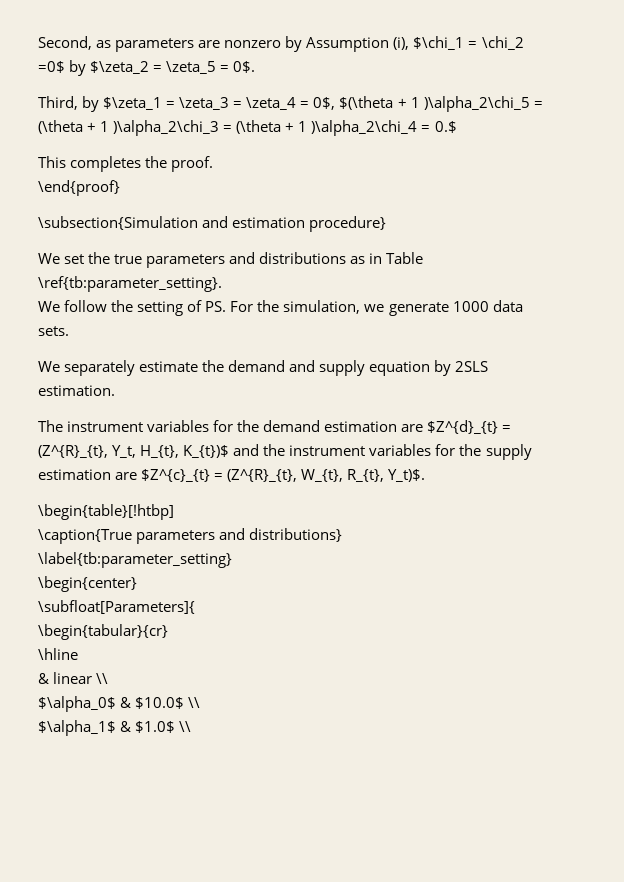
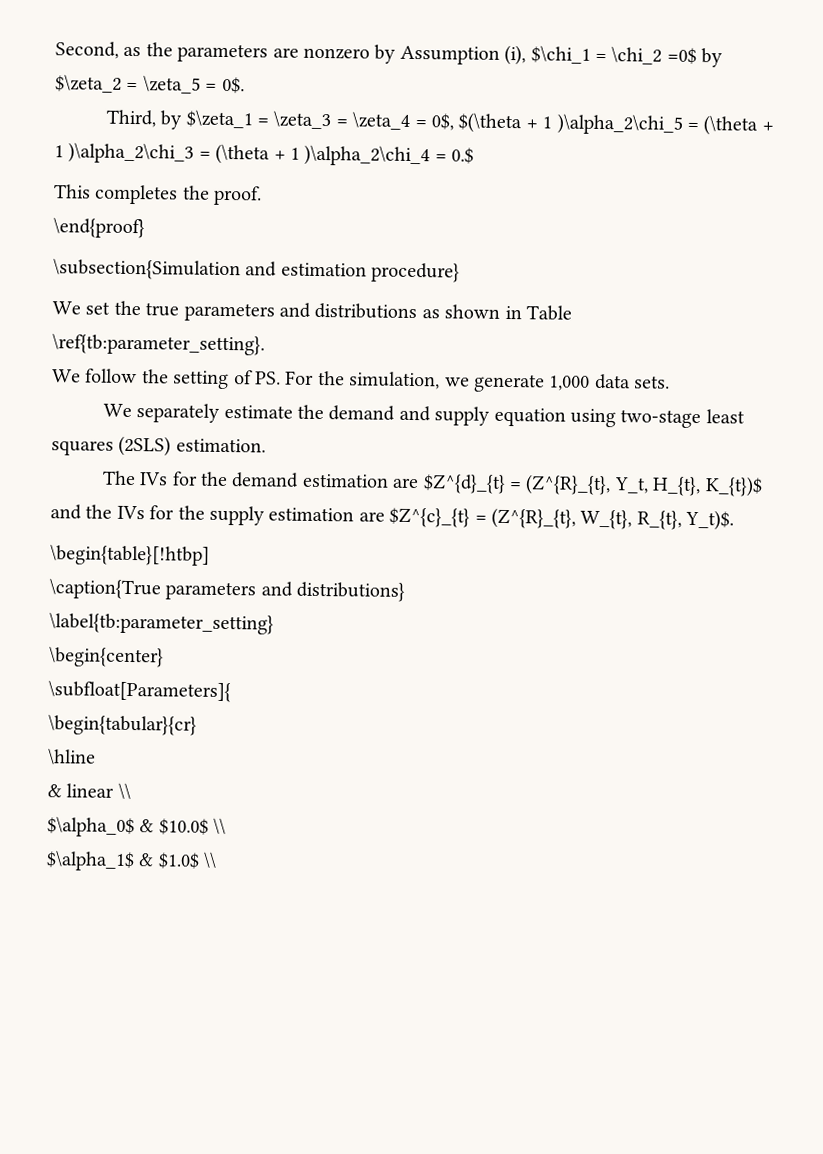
- Second, as parameters are nonzero by Assumption (i), $\chi_1 = \chi_2 =0$ by $\zeta_2 = \zeta_5 = 0$.
+ Second, as the parameters are nonzero by Assumption (i), $\chi_1 = \chi_2 =0$ by $\zeta_2 = \zeta_5 = 0$.
- We set the true parameters and distributions as in Table \ref{tb:parameter_setting}.
+ We set the true parameters and distributions as shown in Table \ref{tb:parameter_setting}.
- We follow the setting of PS. For the simulation, we generate 1000 data sets.
+ We follow the setting of PS. For the simulation, we generate 1,000 data sets.
- We separately estimate the demand and supply equation by 2SLS estimation.
+ We separately estimate the demand and supply equation using two-stage least squares (2SLS) estimation.
- The instrument variables for the demand estimation are $Z^{d}_{t} = (Z^{R}_{t}, Y_t, H_{t}, K_{t})$ and the instrument variables for the supply estimation are $Z^{c}_{t} = (Z^{R}_{t}, W_{t}, R_{t}, Y_t)$.
+ The IVs for the demand estimation are $Z^{d}_{t} = (Z^{R}_{t}, Y_t, H_{t}, K_{t})$ and the IVs for the supply estimation are $Z^{c}_{t} = (Z^{R}_{t}, W_{t}, R_{t}, Y_t)$.

